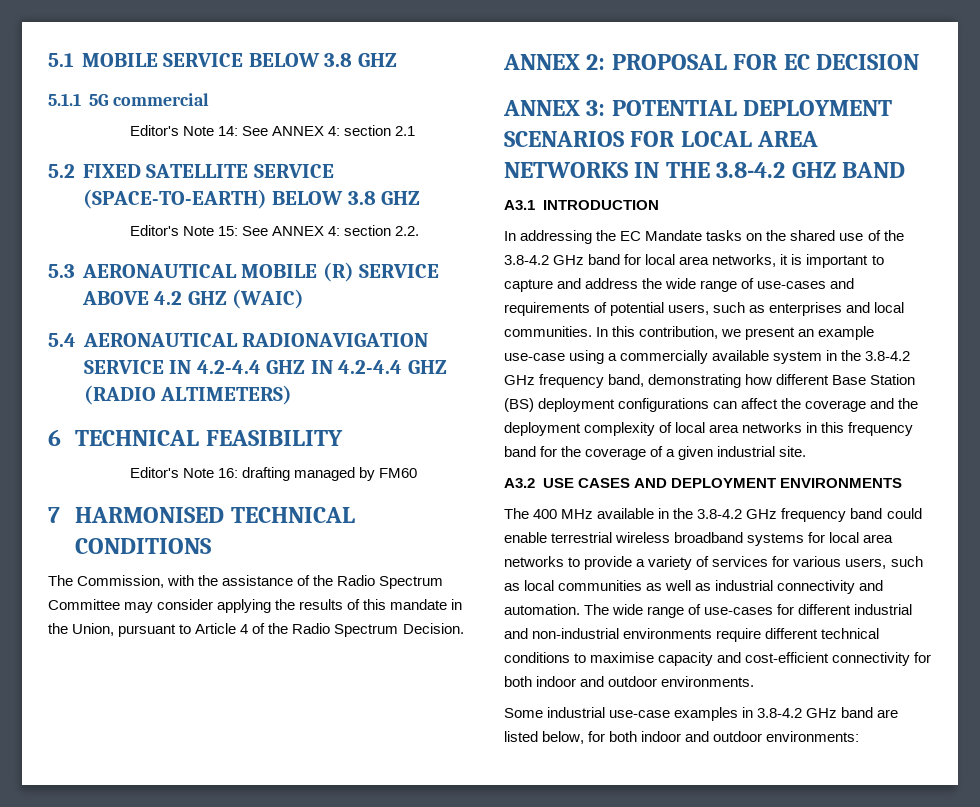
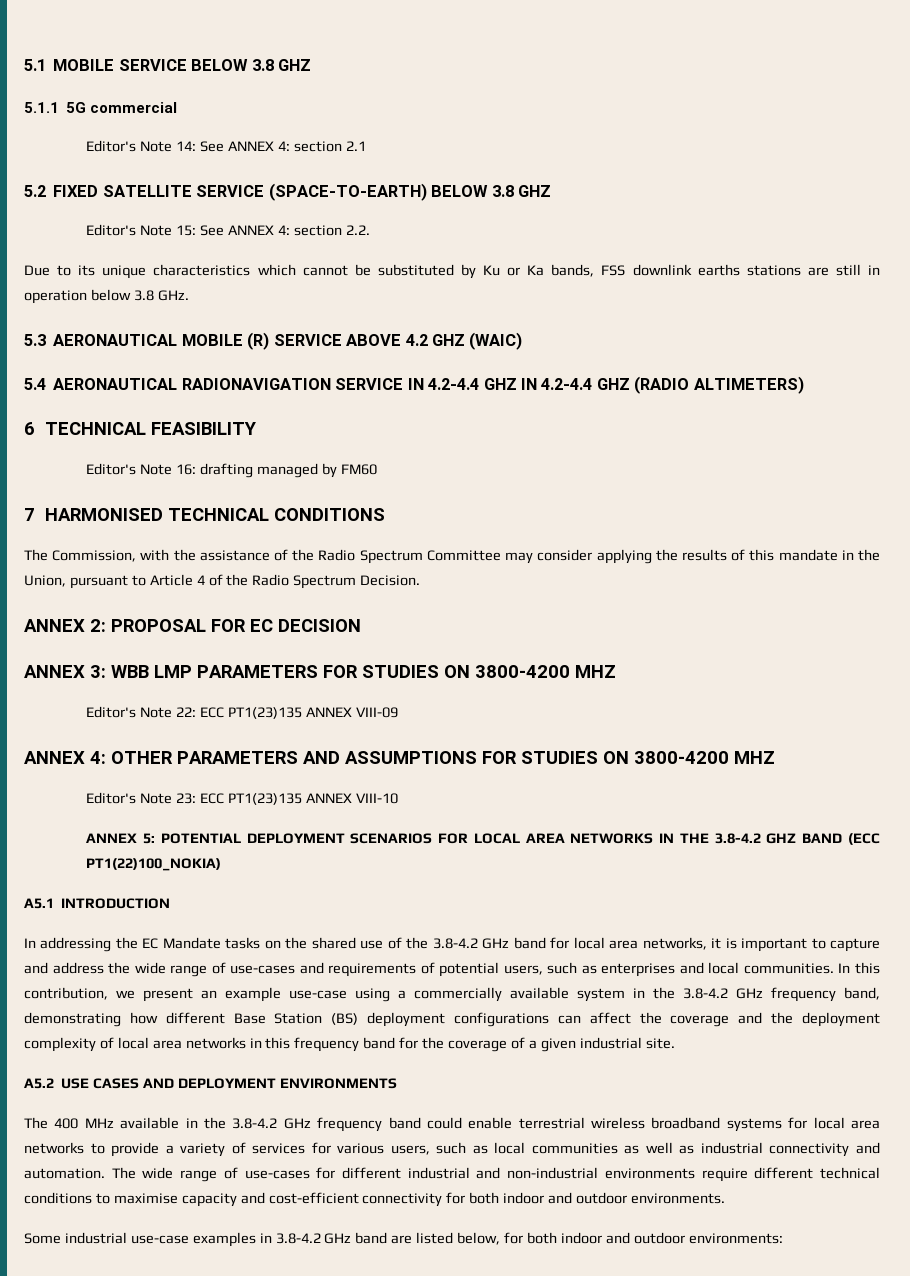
+ Due to its unique characteristics which cannot be substituted by Ku or Ka bands, FSS downlink earths stations are still in operation below 3.8 GHz.
- ANNEX 3: POTENTIAL DEPLOYMENT SCENARIOS FOR LOCAL AREA NETWORKS IN THE 3.8-4.2 GHZ BAND
- A3.1 INTRODUCTION
+ ANNEX 3: WBB LMP PARAMETERS FOR STUDIES ON 3800-4200 MHZ
+ Editor's Note 22: ECC PT1(23)135 ANNEX VIII-09
+ ANNEX 4: OTHER PARAMETERS AND ASSUMPTIONS FOR STUDIES ON 3800-4200 MHZ
+ Editor's Note 23: ECC PT1(23)135 ANNEX VIII-10
+ ANNEX 5: POTENTIAL DEPLOYMENT SCENARIOS FOR LOCAL AREA NETWORKS IN THE 3.8-4.2 GHZ BAND (ECC PT1(22)100_NOKIA)
+ A5.1 INTRODUCTION
- A3.2 USE CASES AND DEPLOYMENT ENVIRONMENTS
+ A5.2 USE CASES AND DEPLOYMENT ENVIRONMENTS

